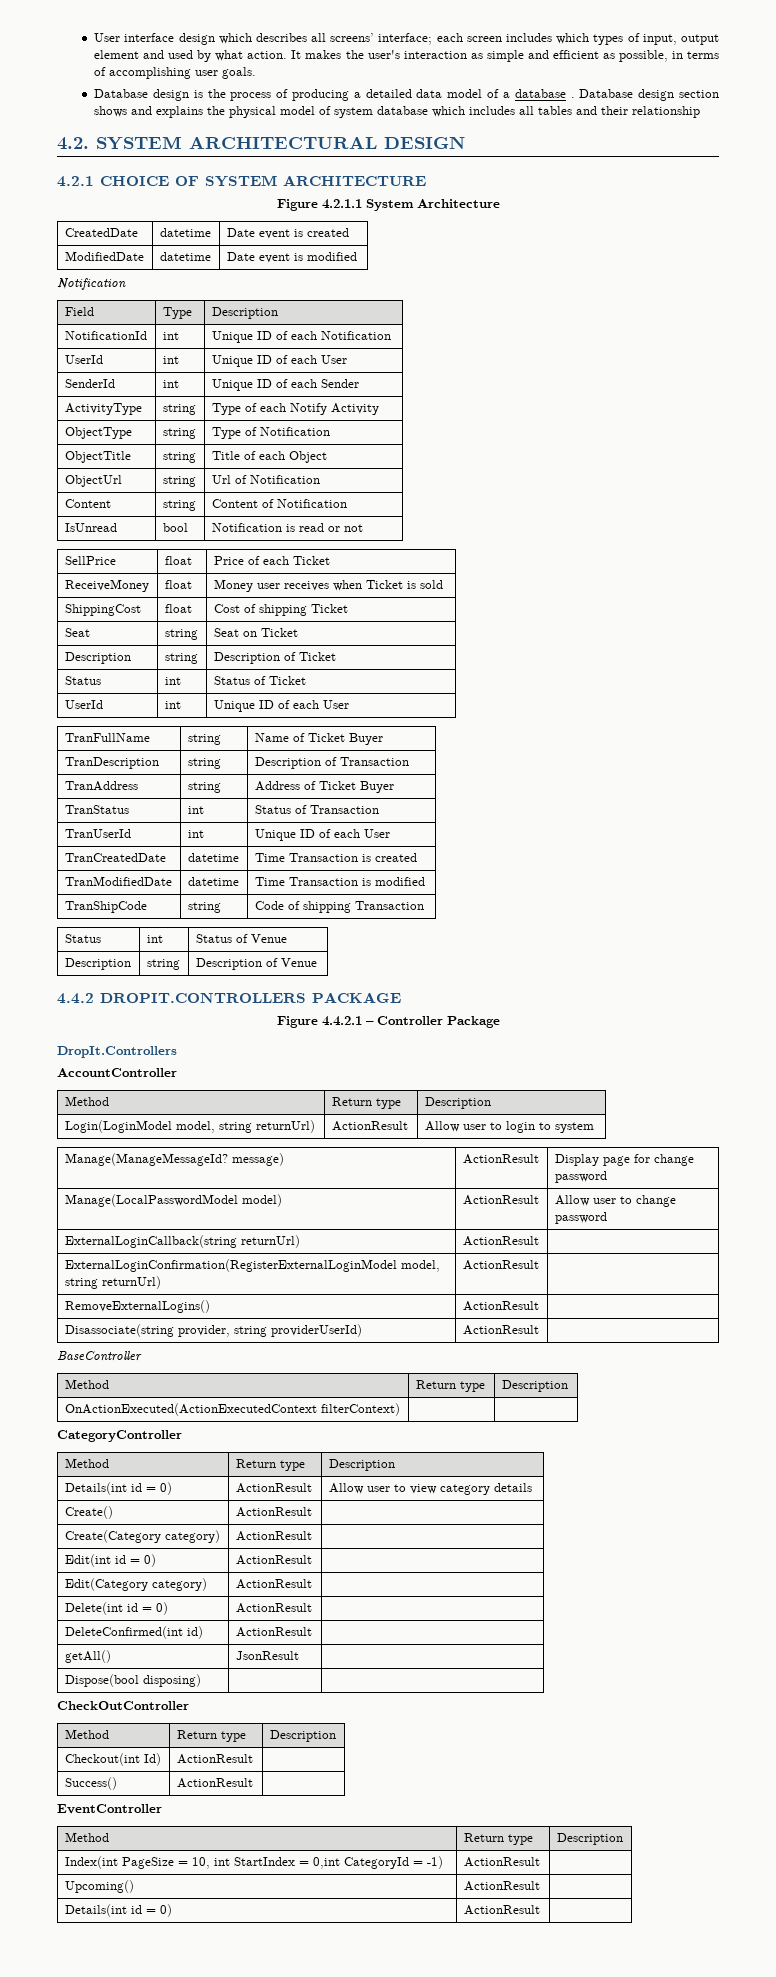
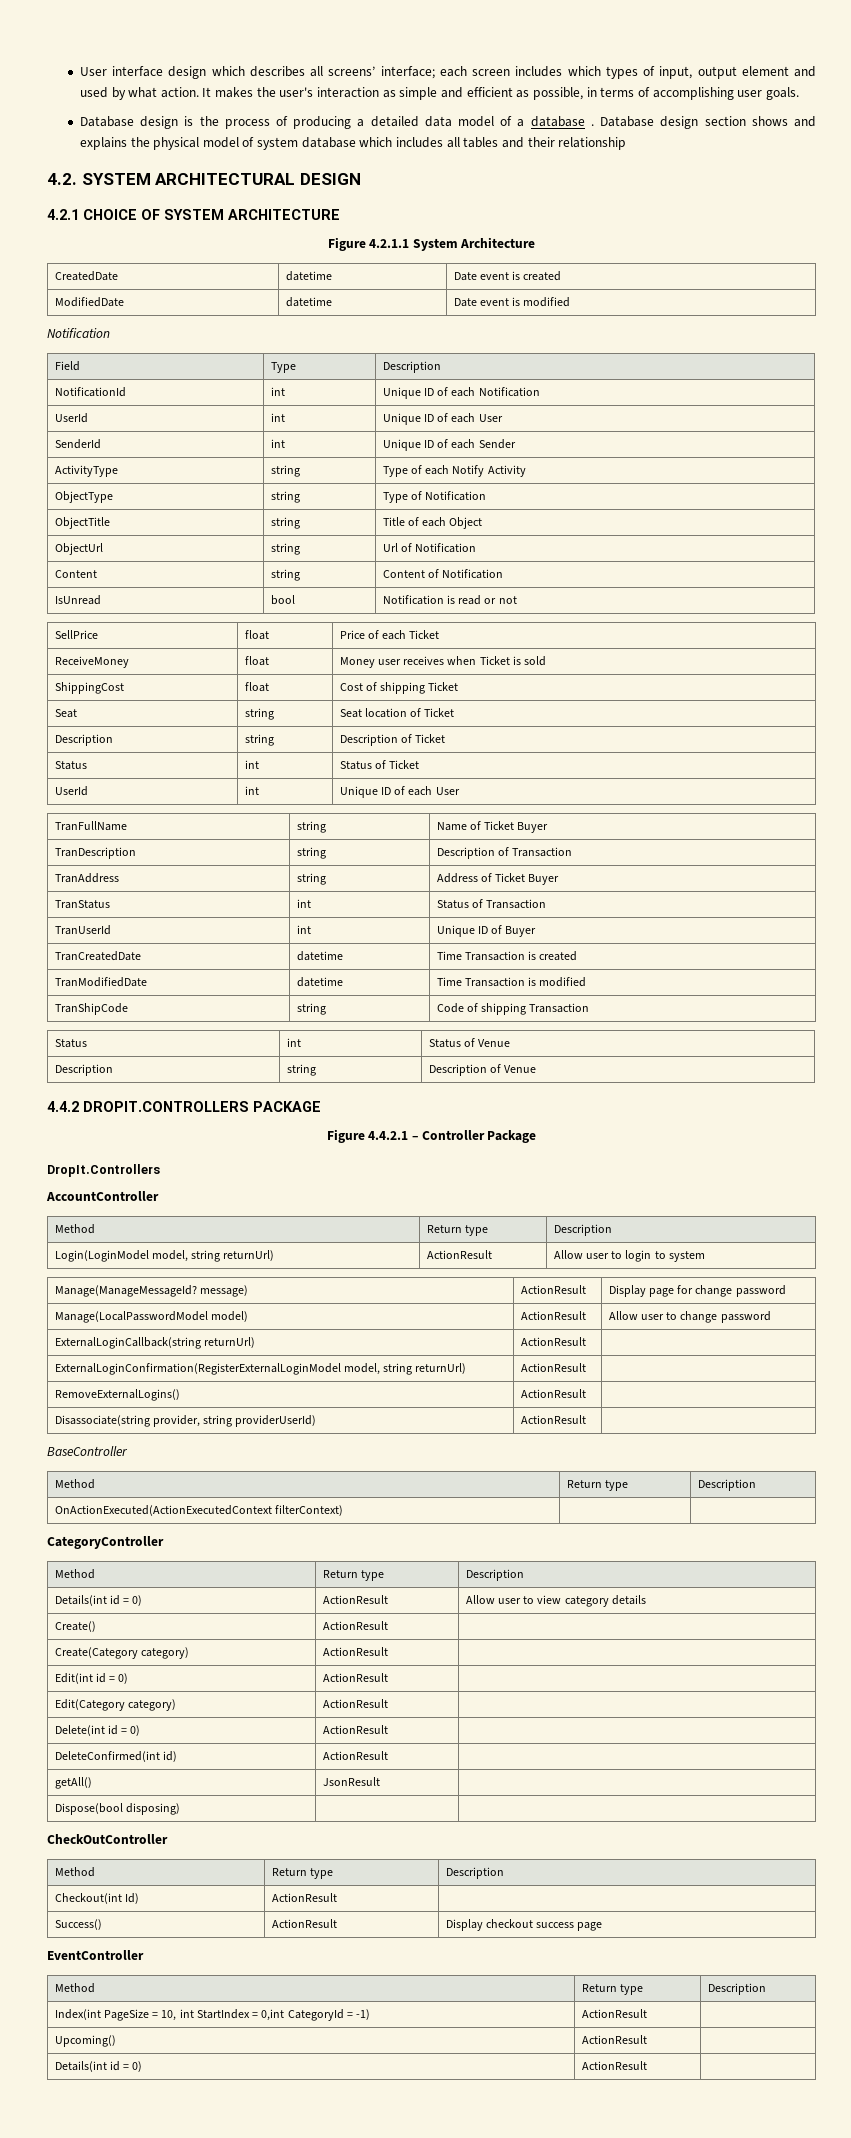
- Seat | string | Seat on Ticket
+ Seat | string | Seat location of Ticket
- TranUserId | int | Unique ID of each User
+ TranUserId | int | Unique ID of Buyer
- Success() | ActionResult |
+ Success() | ActionResult | Display checkout success page

